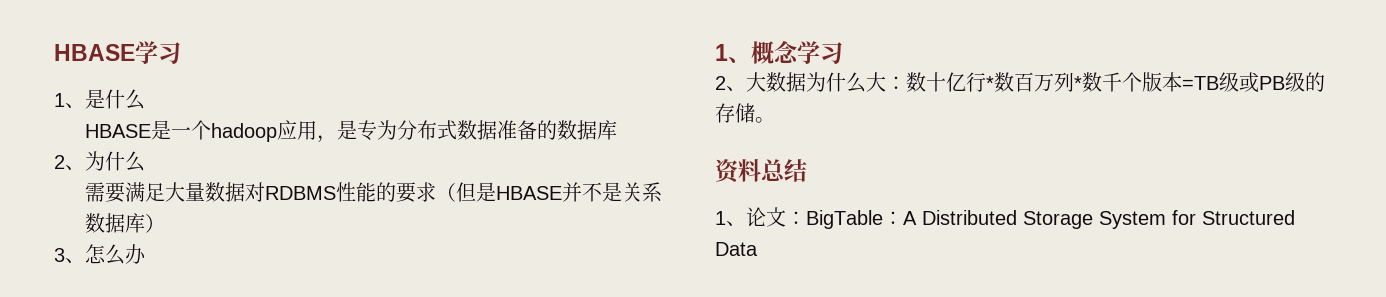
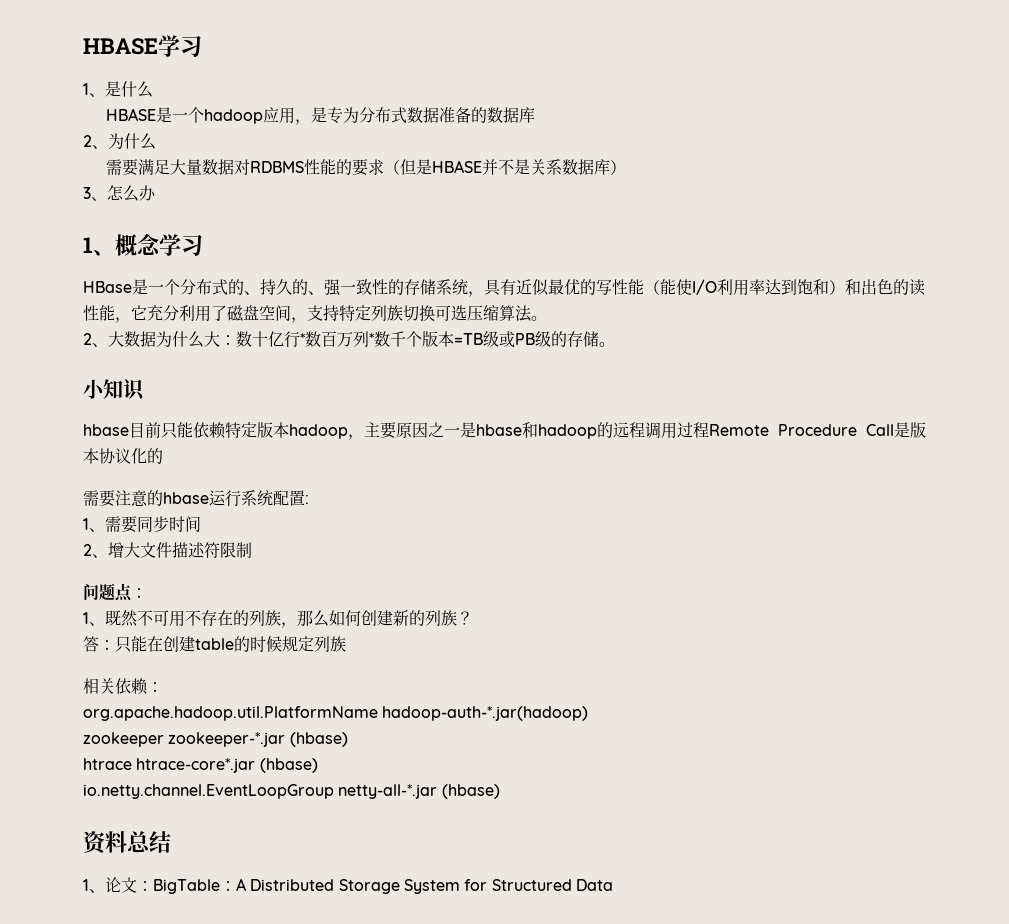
+ HBase是一个分布式的、持久的、强一致性的存储系统，具有近似最优的写性能（能使I/O利用率达到饱和）和出色的读性能，它充分利用了磁盘空间，支持特定列族切换可选压缩算法。
+ 小知识
+ hbase目前只能依赖特定版本hadoop，主要原因之一是hbase和hadoop的远程调用过程Remote Procedure Call是版本协议化的
+ 需要注意的hbase运行系统配置:
+ 1、需要同步时间
+ 2、增大文件描述符限制
+ 问题点：
+ 1、既然不可用不存在的列族，那么如何创建新的列族？
+ 答：只能在创建table的时候规定列族
+ 相关依赖：
+ org.apache.hadoop.util.PlatformName hadoop-auth-*.jar(hadoop)
+ zookeeper zookeeper-*.jar (hbase)
+ htrace htrace-core*.jar (hbase)
+ io.netty.channel.EventLoopGroup netty-all-*.jar (hbase)

